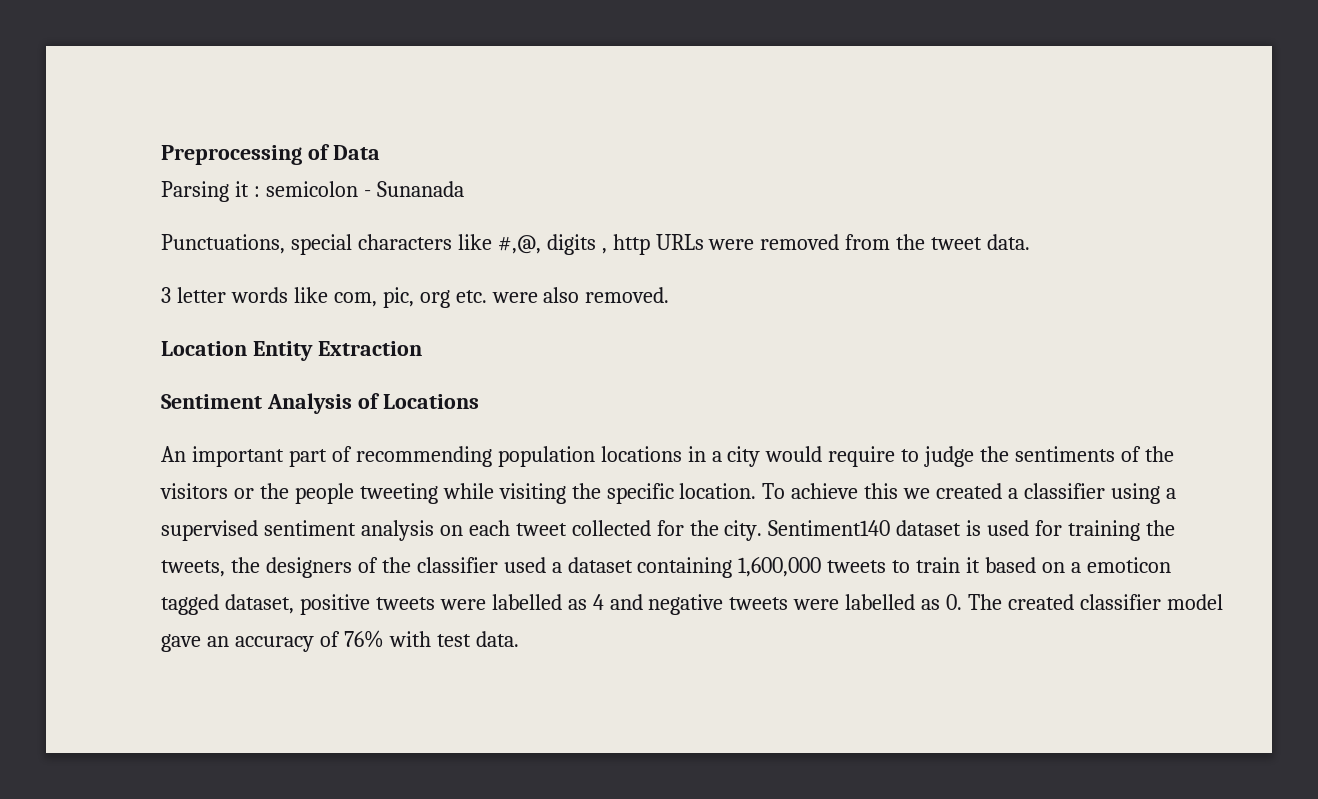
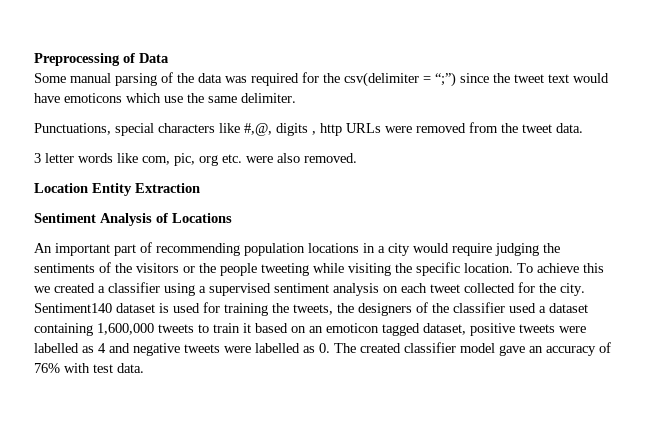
- Parsing it : semicolon - Sunanada
+ Some manual parsing of the data was required for the csv(delimiter = “;”) since the tweet text would have emoticons which use the same delimiter.
- An important part of recommending population locations in a city would require to judge the sentiments of the visitors or the people tweeting while visiting the specific location.
+ An important part of recommending population locations in a city would require judging the sentiments of the visitors or the people tweeting while visiting the specific location.
- Sentiment140 dataset is used for training the tweets, the designers of the classifier used a dataset containing 1,600,000 tweets to train it based on a emoticon tagged dataset, positive tweets were labelled as 4 and negative tweets were labelled as 0. The created classifier model gave an accuracy of 76% with test data.
+ Sentiment140 dataset is used for training the tweets, the designers of the classifier used a dataset containing 1,600,000 tweets to train it based on an emoticon tagged dataset, positive tweets were labelled as 4 and negative tweets were labelled as 0. The created classifier model gave an accuracy of 76% with test data.

